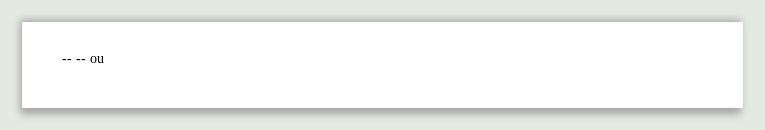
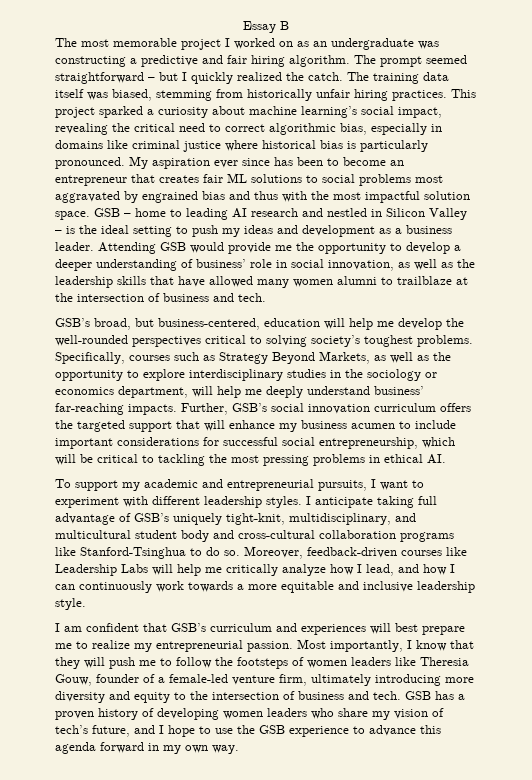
- -- -- ou
+ Essay B
+ The most memorable project I worked on as an undergraduate was constructing a predictive and fair hiring algorithm. The prompt seemed straightforward – but I quickly realized the catch. The training data itself was biased, stemming from historically unfair hiring practices. This project sparked a curiosity about machine learning’s social impact, revealing the critical need to correct algorithmic bias, especially in domains like criminal justice where historical bias is particularly pronounced. My aspiration ever since has been to become an entrepreneur that creates fair ML solutions to social problems most aggravated by engrained bias and thus with the most impactful solution space. GSB – home to leading AI research and nestled in Silicon Valley – is the ideal setting to push my ideas and development as a business leader. Attending GSB would provide me the opportunity to develop a deeper understanding of business’ role in social innovation, as well as the leadership skills that have allowed many women alumni to trailblaze at the intersection of business and tech.
+ GSB’s broad, but business-centered, education will help me develop the well-rounded perspectives critical to solving society’s toughest problems. Specifically, courses such as Strategy Beyond Markets, as well as the opportunity to explore interdisciplinary studies in the sociology or economics department, will help me deeply understand business’ far-reaching impacts. Further, GSB’s social innovation curriculum offers the targeted support that will enhance my business acumen to include important considerations for successful social entrepreneurship, which will be critical to tackling the most pressing problems in ethical AI.
+ To support my academic and entrepreneurial pursuits, I want to experiment with different leadership styles. I anticipate taking full advantage of GSB’s uniquely tight-knit, multidisciplinary, and multicultural student body and cross-cultural collaboration programs like Stanford-Tsinghua to do so. Moreover, feedback-driven courses like Leadership Labs will help me critically analyze how I lead, and how I can continuously work towards a more equitable and inclusive leadership style.
+ I am confident that GSB’s curriculum and experiences will best prepare me to realize my entrepreneurial passion. Most importantly, I know that they will push me to follow the footsteps of women leaders like Theresia Gouw, founder of a female-led venture firm, ultimately introducing more diversity and equity to the intersection of business and tech. GSB has a proven history of developing women leaders who share my vision of tech’s future, and I hope to use the GSB experience to advance this agenda forward in my own way.

